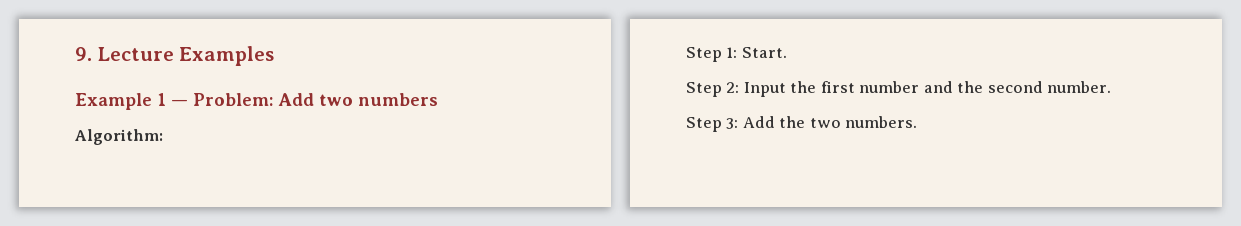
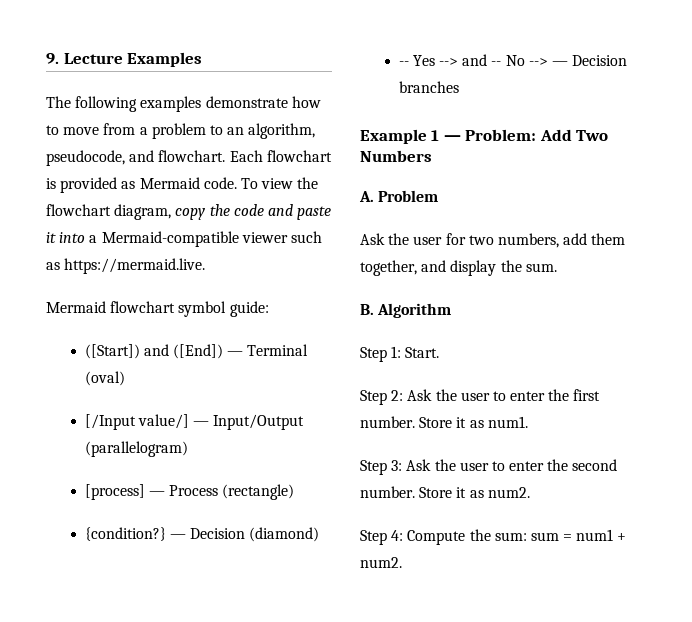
+ The following examples demonstrate how to move from a problem to an algorithm, pseudocode, and flowchart. Each flowchart is provided as Mermaid code. To view the flowchart diagram, copy the code and paste it into a Mermaid-compatible viewer such as https://mermaid.live.
+ Mermaid flowchart symbol guide:
+ ([Start]) and ([End]) — Terminal (oval)
+ [/Input value/] — Input/Output (parallelogram)
+ [process] — Process (rectangle)
+ {condition?} — Decision (diamond)
+ -- Yes --> and -- No --> — Decision branches
- Example 1 — Problem: Add two numbers
- Algorithm:
+ Example 1 — Problem: Add Two Numbers
+ A. Problem
+ Ask the user for two numbers, add them together, and display the sum.
+ B. Algorithm
- Step 2: Input the first number and the second number.
- Step 3: Add the two numbers.
+ Step 2: Ask the user to enter the first number. Store it as num1.
+ Step 3: Ask the user to enter the second number. Store it as num2.
+ Step 4: Compute the sum: sum = num1 + num2.

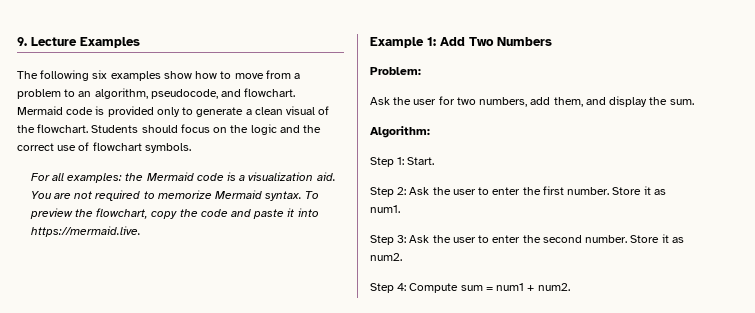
- The following examples demonstrate how to move from a problem to an algorithm, pseudocode, and flowchart.
+ The following six examples show how to move from a problem to an algorithm, pseudocode, and flowchart.
- Each flowchart is provided as Mermaid code. To view the flowchart diagram, copy the code and paste it into a Mermaid-compatible viewer such as https://mermaid.live.
- Mermaid flowchart symbol guide:
- ([Start]) and ([End]) — Terminal (oval)
- [/Input value/] — Input/Output (parallelogram)
- [process] — Process (rectangle)
- {condition?} — Decision (diamond)
- -- Yes --> and -- No --> — Decision branches
- Example 1 — Problem: Add Two Numbers
+ Mermaid code is provided only to generate a clean visual of the flowchart. Students should focus on the logic and the correct use of flowchart symbols.
+ For all examples: the Mermaid code is a visualization aid. You are not required to memorize Mermaid syntax. To preview the flowchart, copy the code and paste it into https://mermaid.live.
+ Example 1: Add Two Numbers
- A. Problem
+ Problem:
- Ask the user for two numbers, add them together, and display the sum.
+ Ask the user for two numbers, add them, and display the sum.
- B. Algorithm
+ Algorithm:
- Step 4: Compute the sum: sum = num1 + num2.
+ Step 4: Compute sum = num1 + num2.

